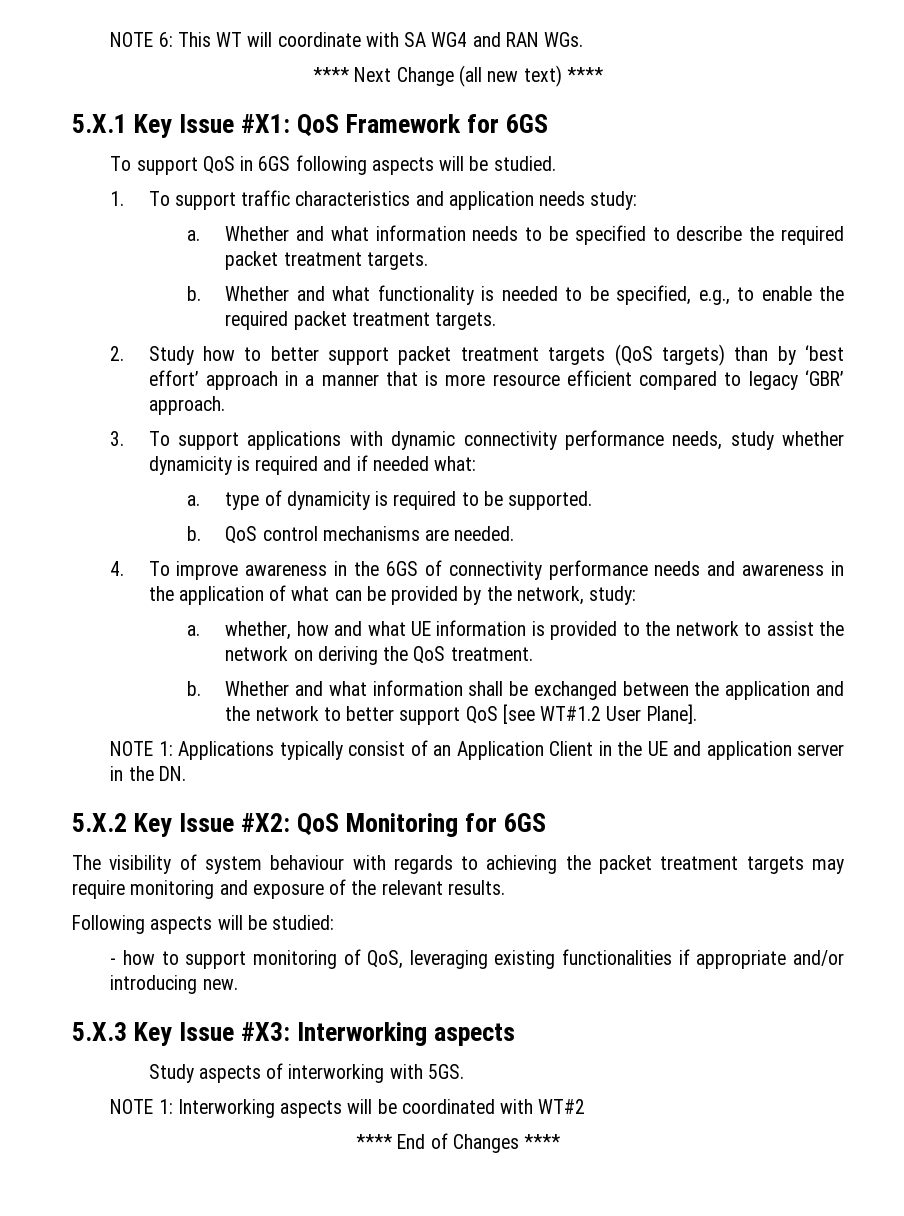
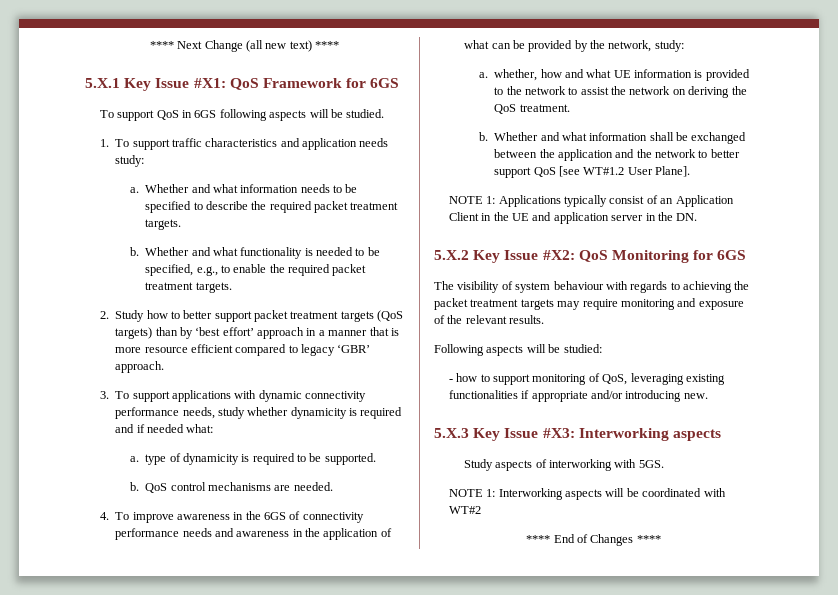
- NOTE 6: This WT will coordinate with SA WG4 and RAN WGs.

